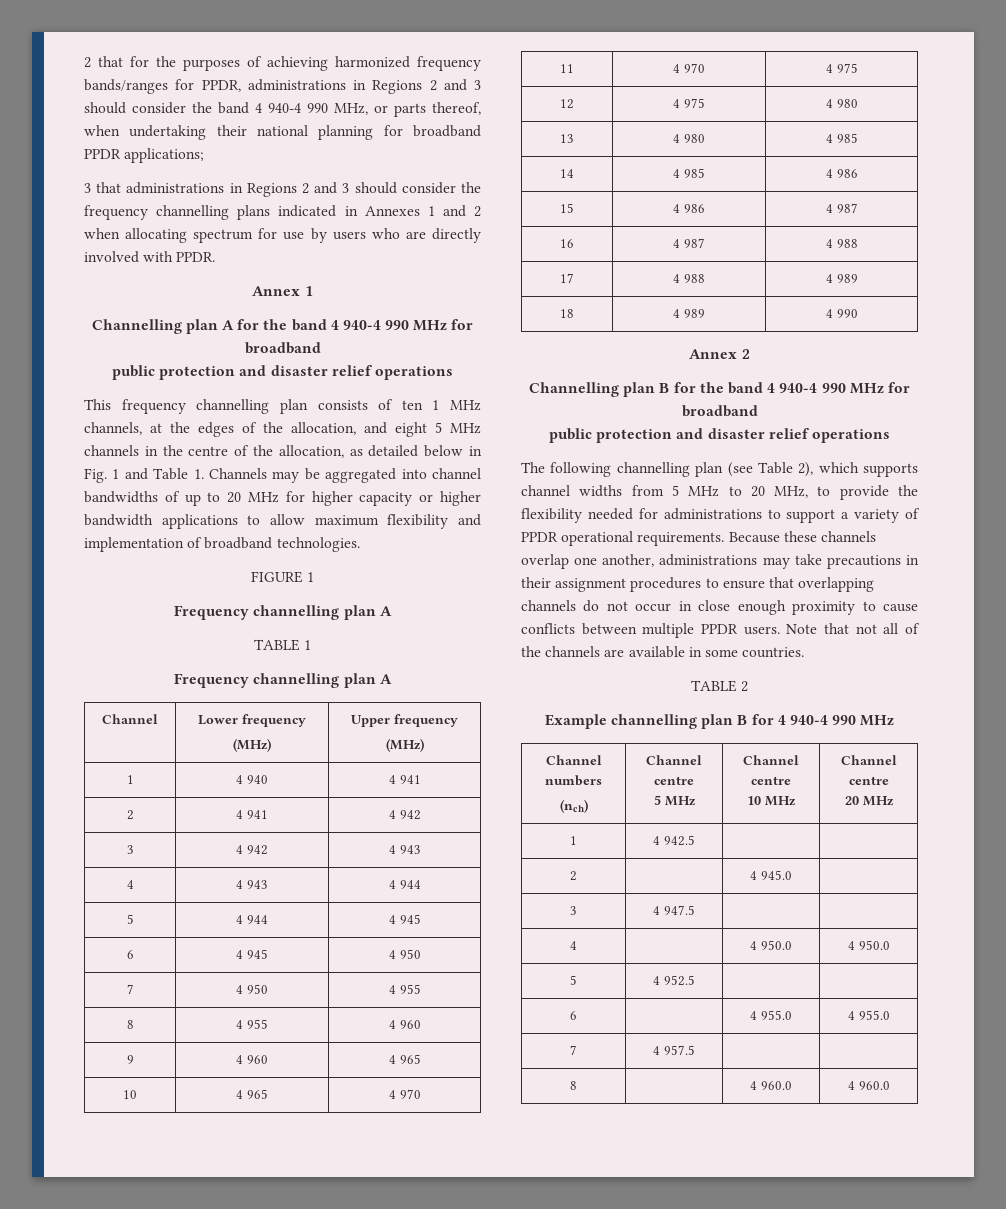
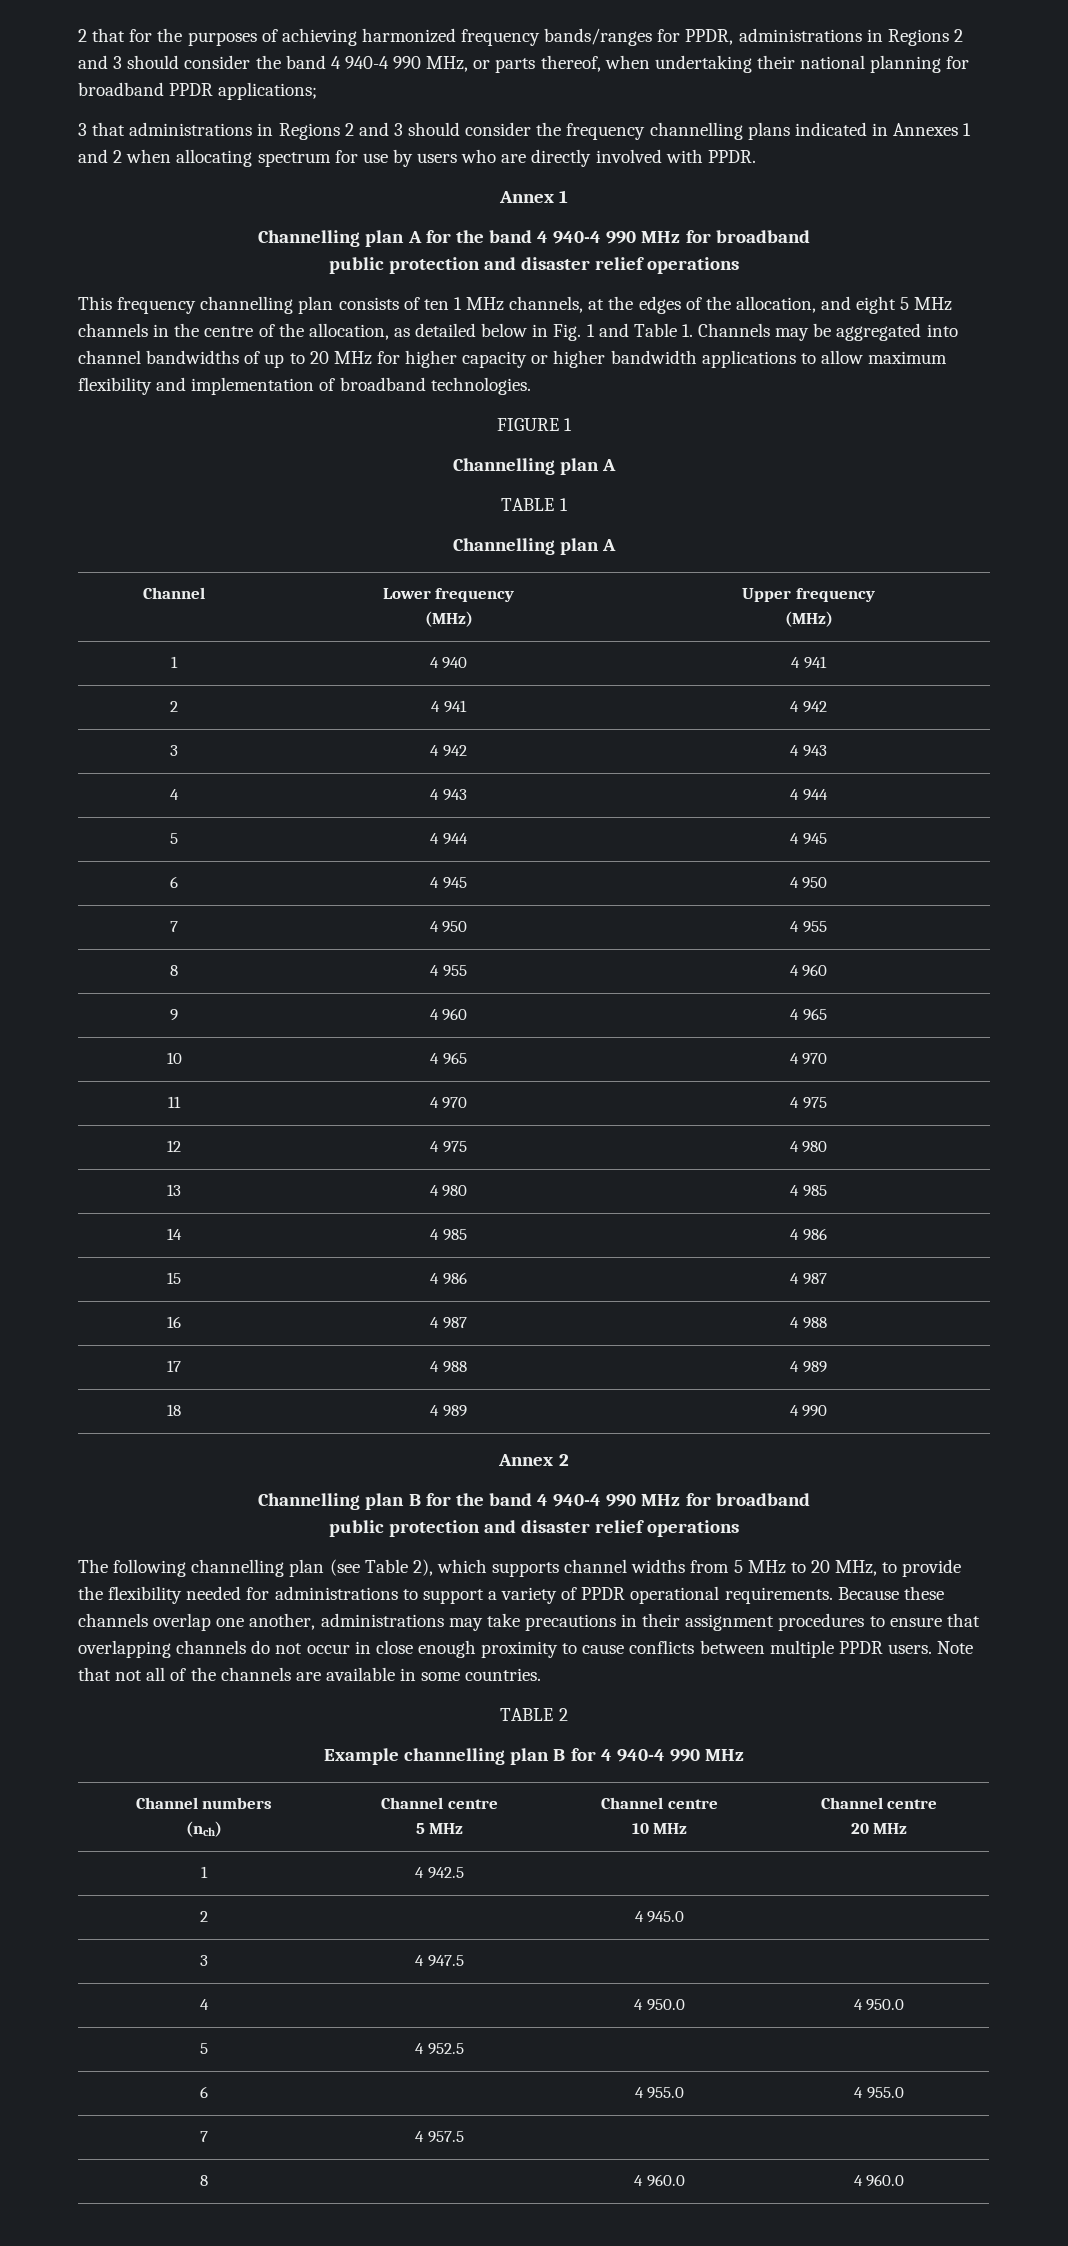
  FIGURE 1
- Frequency channelling plan A
+ Channelling plan A
  TABLE 1
- Frequency channelling plan A
+ Channelling plan A

